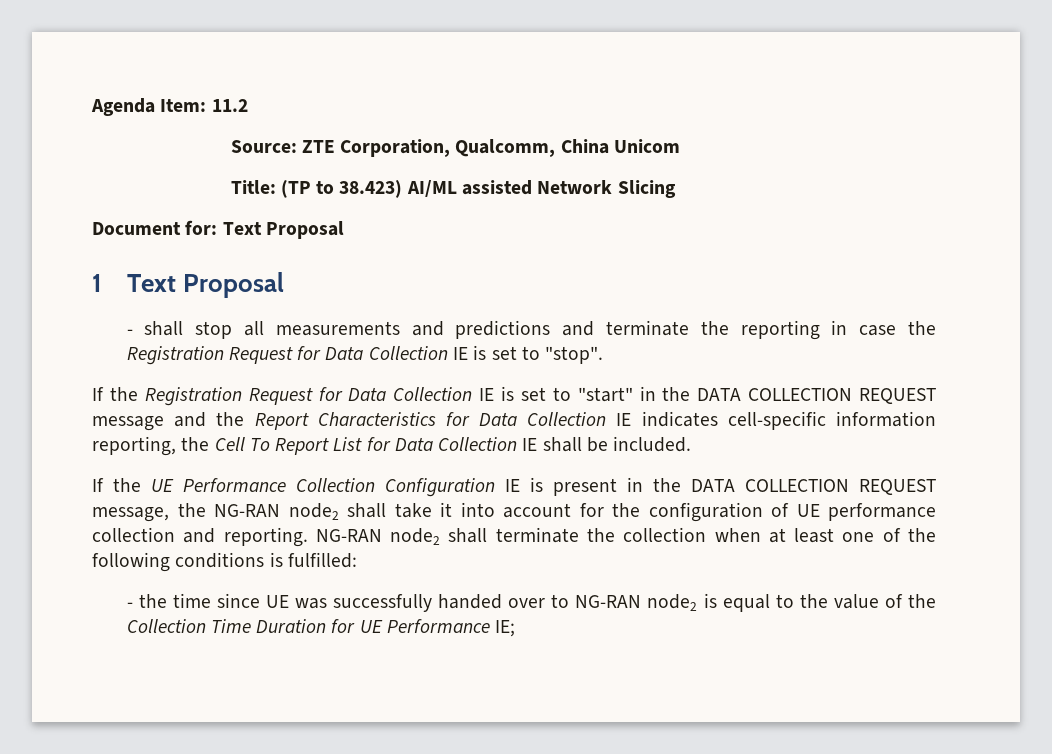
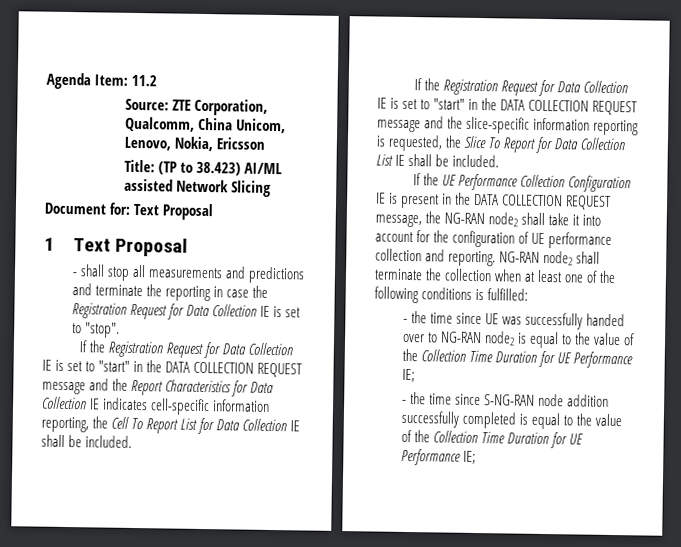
- Source: ZTE Corporation, Qualcomm, China Unicom
+ Source: ZTE Corporation, Qualcomm, China Unicom, Lenovo, Nokia, Ericsson
+ If the Registration Request for Data Collection IE is set to "start" in the DATA COLLECTION REQUEST message and the slice-specific information reporting is requested, the Slice To Report for Data Collection List IE shall be included.
+ - the time since S-NG-RAN node addition successfully completed is equal to the value of the Collection Time Duration for UE Performance IE;

